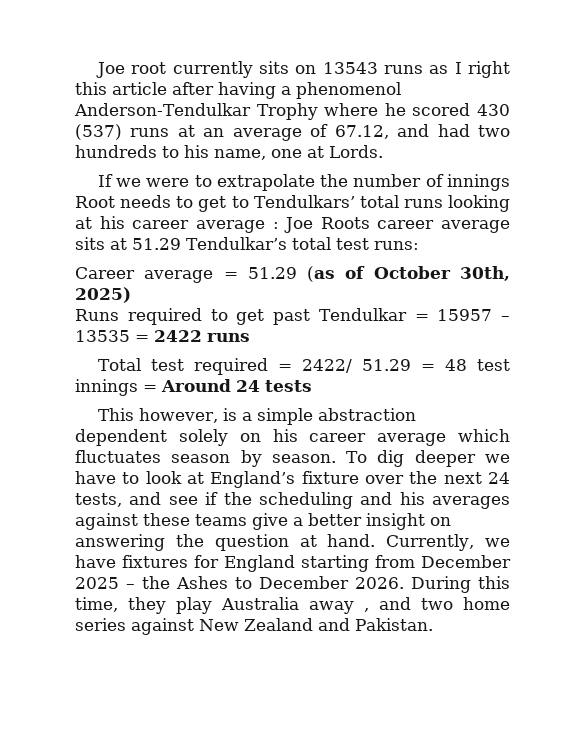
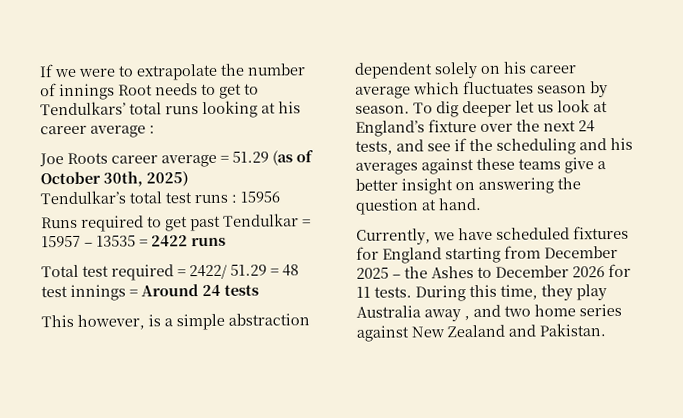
- Joe root currently sits on 13543 runs as I right this article after having a phenomenol Anderson-Tendulkar Trophy where he scored 430 (537) runs at an average of 67.12, and had two hundreds to his name, one at Lords.
- If we were to extrapolate the number of innings Root needs to get to Tendulkars’ total runs looking at his career average : Joe Roots career average sits at 51.29 Tendulkar’s total test runs:
- Career average = 51.29 (as of October 30th, 2025)
+ If we were to extrapolate the number of innings Root needs to get to Tendulkars’ total runs looking at his career average :
+ Joe Roots career average = 51.29 (as of October 30th, 2025)
+ Tendulkar’s total test runs : 15956
- To dig deeper we have to look at England’s fixture over the next 24 tests, and see if the scheduling and his averages against these teams give a better insight on answering the question at hand. Currently, we have fixtures for England starting from December 2025 – the Ashes to December 2026.
+ To dig deeper let us look at England’s fixture over the next 24 tests, and see if the scheduling and his averages against these teams give a better insight on answering the question at hand.
+ Currently, we have scheduled fixtures for England starting from December 2025 – the Ashes to December 2026 for 11 tests.

